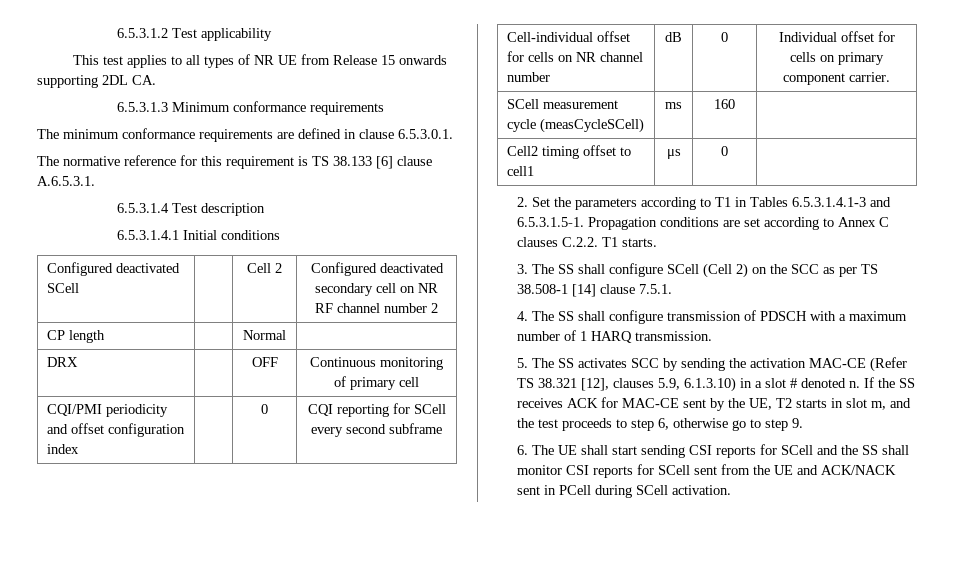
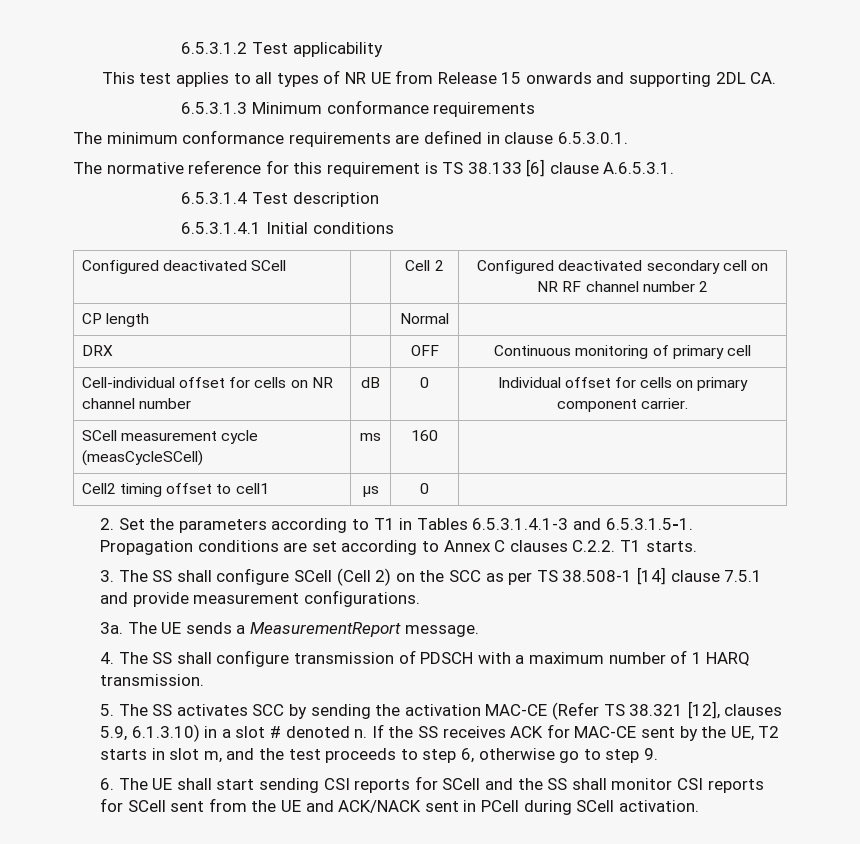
- This test applies to all types of NR UE from Release 15 onwards supporting 2DL CA.
+ This test applies to all types of NR UE from Release 15 onwards and supporting 2DL CA.
- CQI/PMI periodicity and offset configuration index | | 0 | CQI reporting for SCell every second subframe
- 3. The SS shall configure SCell (Cell 2) on the SCC as per TS 38.508-1 [14] clause 7.5.1.
+ 3. The SS shall configure SCell (Cell 2) on the SCC as per TS 38.508-1 [14] clause 7.5.1 and provide measurement configurations.
+ 3a. The UE sends a MeasurementReport message.

